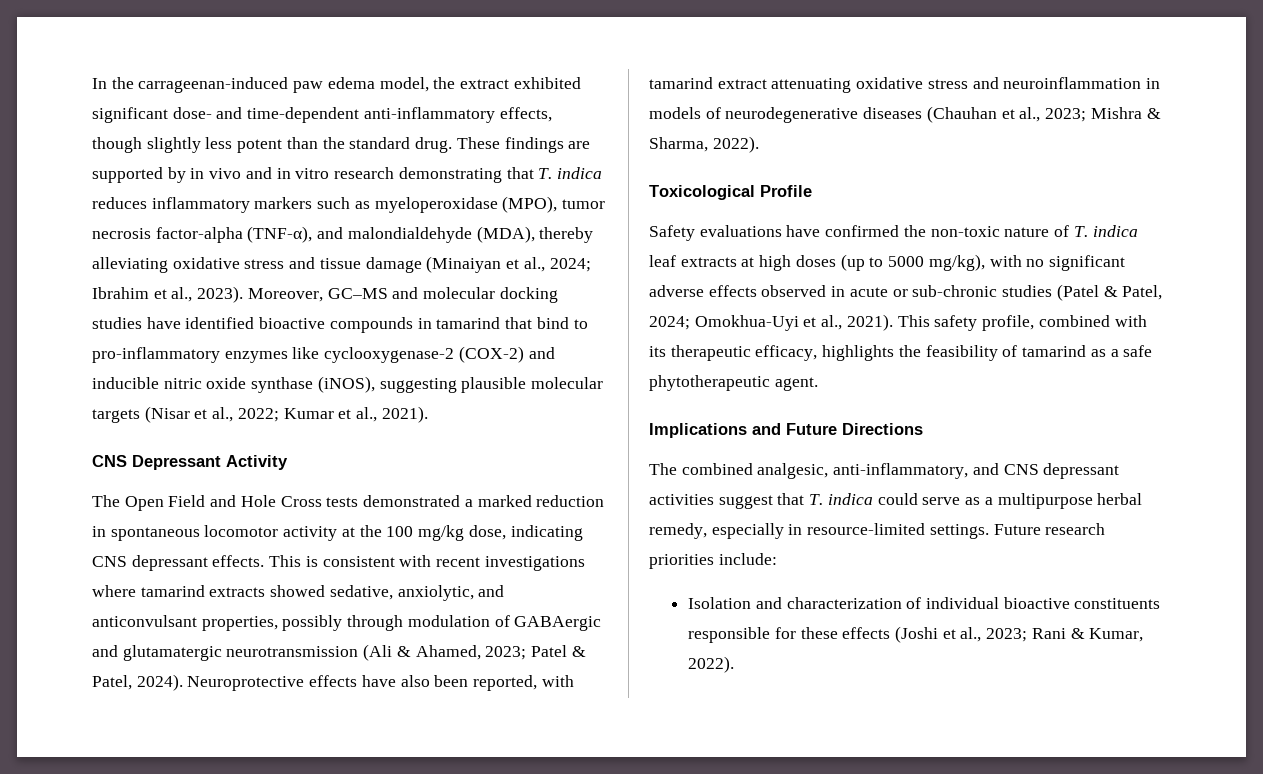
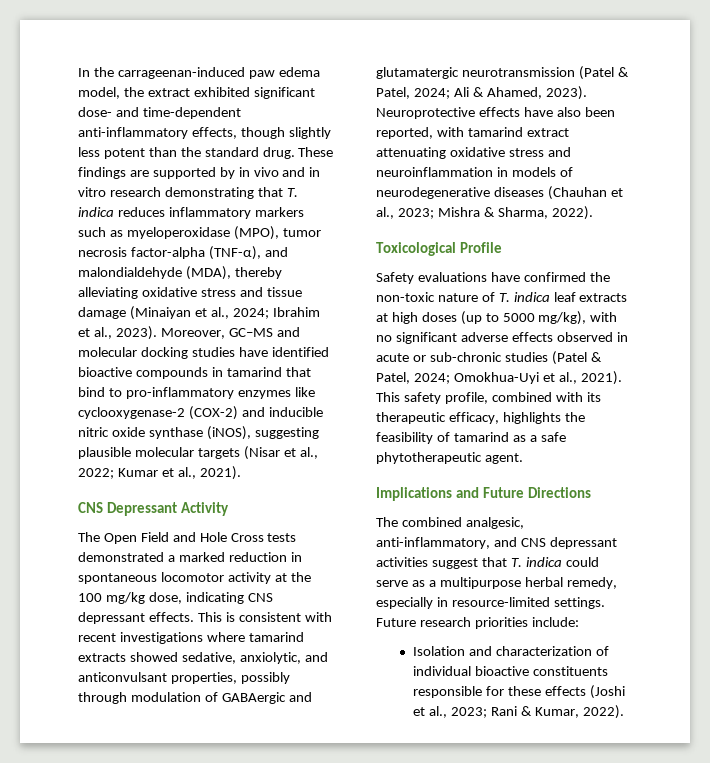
- This is consistent with recent investigations where tamarind extracts showed sedative, anxiolytic, and anticonvulsant properties, possibly through modulation of GABAergic and glutamatergic neurotransmission (Ali & Ahamed, 2023; Patel & Patel, 2024).
+ This is consistent with recent investigations where tamarind extracts showed sedative, anxiolytic, and anticonvulsant properties, possibly through modulation of GABAergic and glutamatergic neurotransmission (Patel & Patel, 2024; Ali & Ahamed, 2023).

